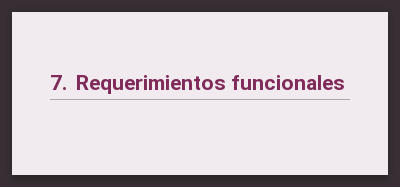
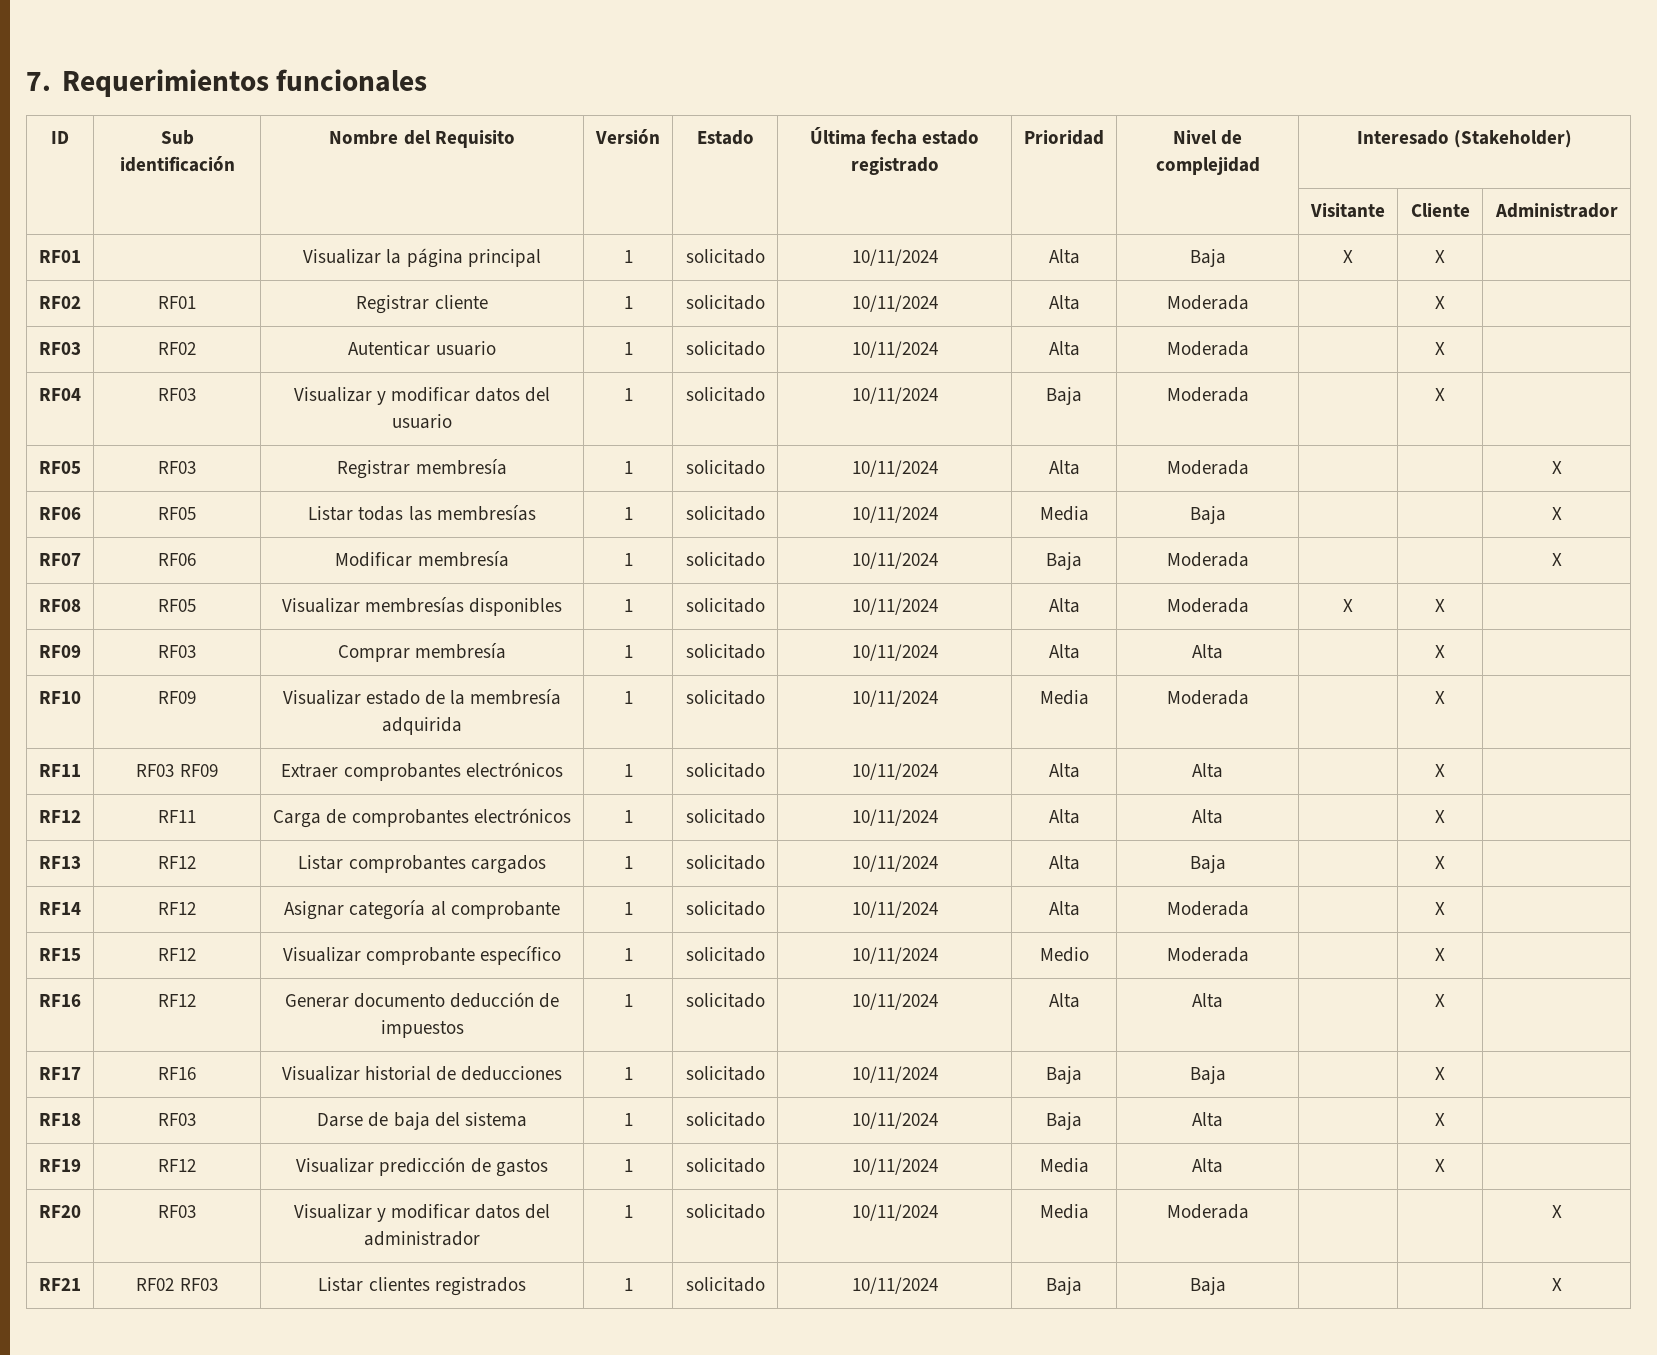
+ ID | Sub identificación | Nombre del Requisito | Versión | Estado | Última fecha estado registrado | Prioridad | Nivel de complejidad | Interesado (Stakeholder)
+ | | | | | | | | Visitante | Cliente | Administrador
+ RF01 | | Visualizar la página principal | 1 | solicitado | 10/11/2024 | Alta | Baja | X | X |
+ RF02 | RF01 | Registrar cliente | 1 | solicitado | 10/11/2024 | Alta | Moderada | | X |
+ RF03 | RF02 | Autenticar usuario | 1 | solicitado | 10/11/2024 | Alta | Moderada | | X |
+ RF04 | RF03 | Visualizar y modificar datos del usuario | 1 | solicitado | 10/11/2024 | Baja | Moderada | | X |
+ RF05 | RF03 | Registrar membresía | 1 | solicitado | 10/11/2024 | Alta | Moderada | | | X
+ RF06 | RF05 | Listar todas las membresías | 1 | solicitado | 10/11/2024 | Media | Baja | | | X
+ RF07 | RF06 | Modificar membresía | 1 | solicitado | 10/11/2024 | Baja | Moderada | | | X
+ RF08 | RF05 | Visualizar membresías disponibles | 1 | solicitado | 10/11/2024 | Alta | Moderada | X | X |
+ RF09 | RF03 | Comprar membresía | 1 | solicitado | 10/11/2024 | Alta | Alta | | X |
+ RF10 | RF09 | Visualizar estado de la membresía adquirida | 1 | solicitado | 10/11/2024 | Media | Moderada | | X |
+ RF11 | RF03 RF09 | Extraer comprobantes electrónicos | 1 | solicitado | 10/11/2024 | Alta | Alta | | X |
+ RF12 | RF11 | Carga de comprobantes electrónicos | 1 | solicitado | 10/11/2024 | Alta | Alta | | X |
+ RF13 | RF12 | Listar comprobantes cargados | 1 | solicitado | 10/11/2024 | Alta | Baja | | X |
+ RF14 | RF12 | Asignar categoría al comprobante | 1 | solicitado | 10/11/2024 | Alta | Moderada | | X |
+ RF15 | RF12 | Visualizar comprobante específico | 1 | solicitado | 10/11/2024 | Medio | Moderada | | X |
+ RF16 | RF12 | Generar documento deducción de impuestos | 1 | solicitado | 10/11/2024 | Alta | Alta | | X |
+ RF17 | RF16 | Visualizar historial de deducciones | 1 | solicitado | 10/11/2024 | Baja | Baja | | X |
+ RF18 | RF03 | Darse de baja del sistema | 1 | solicitado | 10/11/2024 | Baja | Alta | | X |
+ RF19 | RF12 | Visualizar predicción de gastos | 1 | solicitado | 10/11/2024 | Media | Alta | | X |
+ RF20 | RF03 | Visualizar y modificar datos del administrador | 1 | solicitado | 10/11/2024 | Media | Moderada | | | X
+ RF21 | RF02 RF03 | Listar clientes registrados | 1 | solicitado | 10/11/2024 | Baja | Baja | | | X

